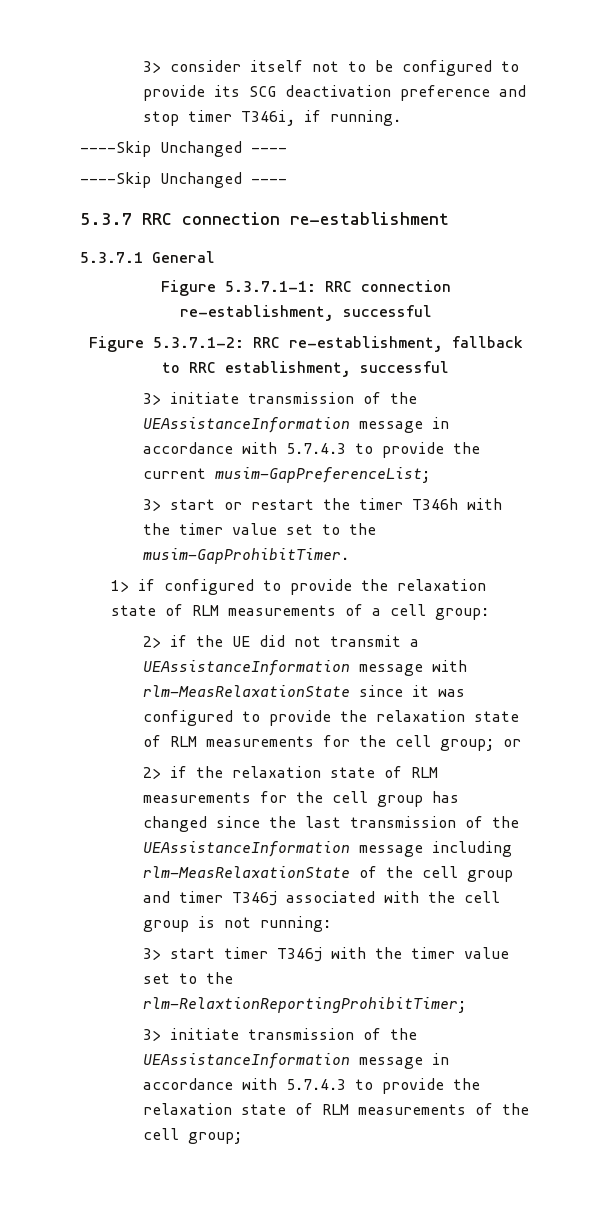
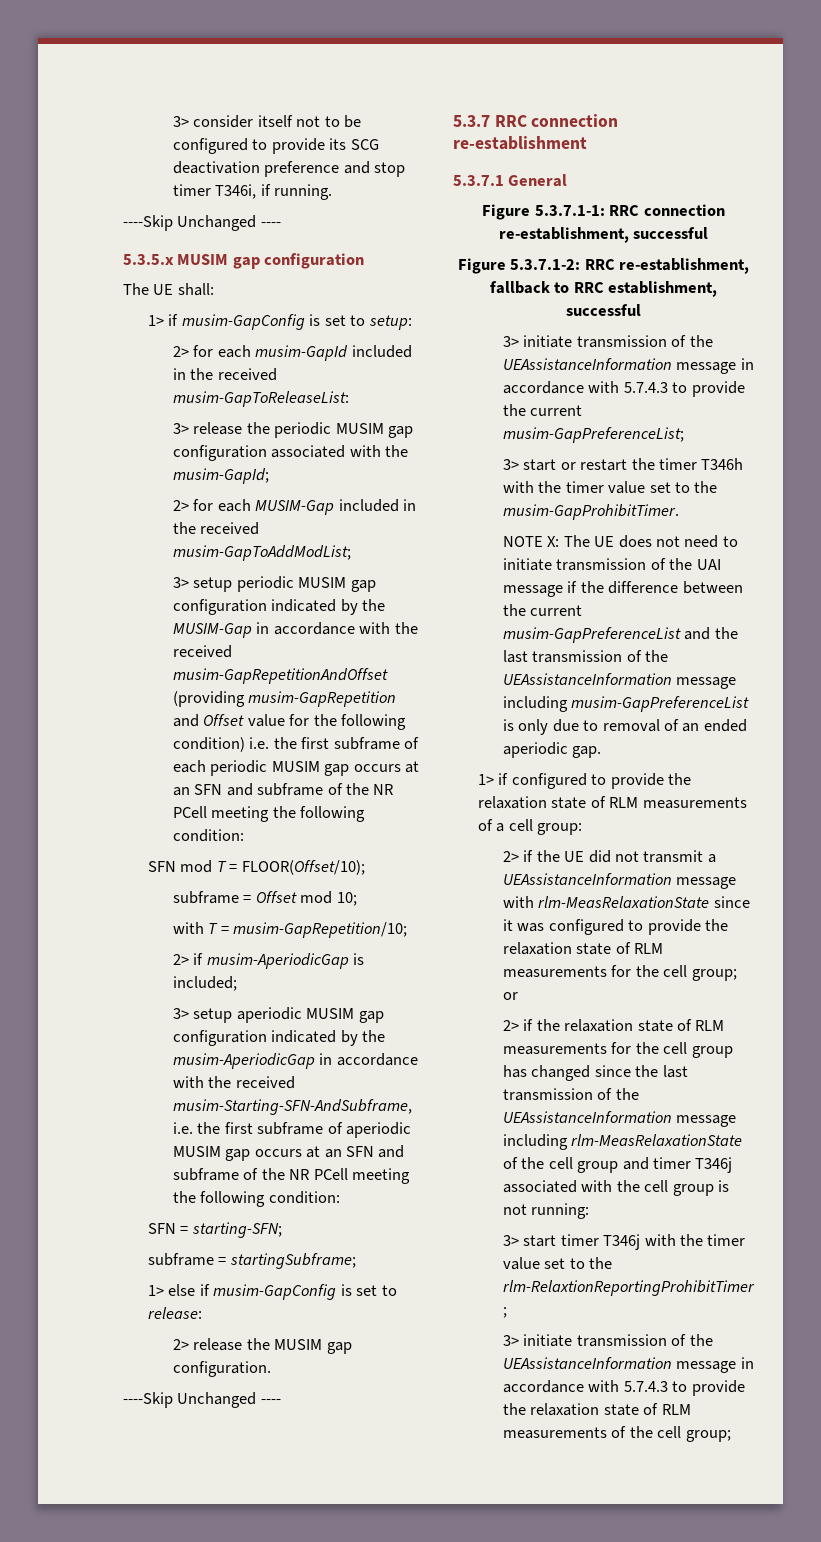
+ 5.3.5.x MUSIM gap configuration
+ The UE shall:
+ 1> if musim-GapConfig is set to setup:
+ 2> for each musim-GapId included in the received musim-GapToReleaseList:
+ 3> release the periodic MUSIM gap configuration associated with the musim-GapId;
+ 2> for each MUSIM-Gap included in the received musim-GapToAddModList;
+ 3> setup periodic MUSIM gap configuration indicated by the MUSIM-Gap in accordance with the received musim-GapRepetitionAndOffset (providing musim-GapRepetition and Offset value for the following condition) i.e. the first subframe of each periodic MUSIM gap occurs at an SFN and subframe of the NR PCell meeting the following condition:
+ SFN mod T = FLOOR(Offset/10);
+ subframe = Offset mod 10;
+ with T = musim-GapRepetition/10;
+ 2> if musim-AperiodicGap is included;
+ 3> setup aperiodic MUSIM gap configuration indicated by the musim-AperiodicGap in accordance with the received musim-Starting-SFN-AndSubframe, i.e. the first subframe of aperiodic MUSIM gap occurs at an SFN and subframe of the NR PCell meeting the following condition:
+ SFN = starting-SFN;
+ subframe = startingSubframe;
+ 1> else if musim-GapConfig is set to release:
+ 2> release the MUSIM gap configuration.
+ NOTE X: The UE does not need to initiate transmission of the UAI message if the difference between the current musim-GapPreferenceList and the last transmission of the UEAssistanceInformation message including musim-GapPreferenceList is only due to removal of an ended aperiodic gap.

